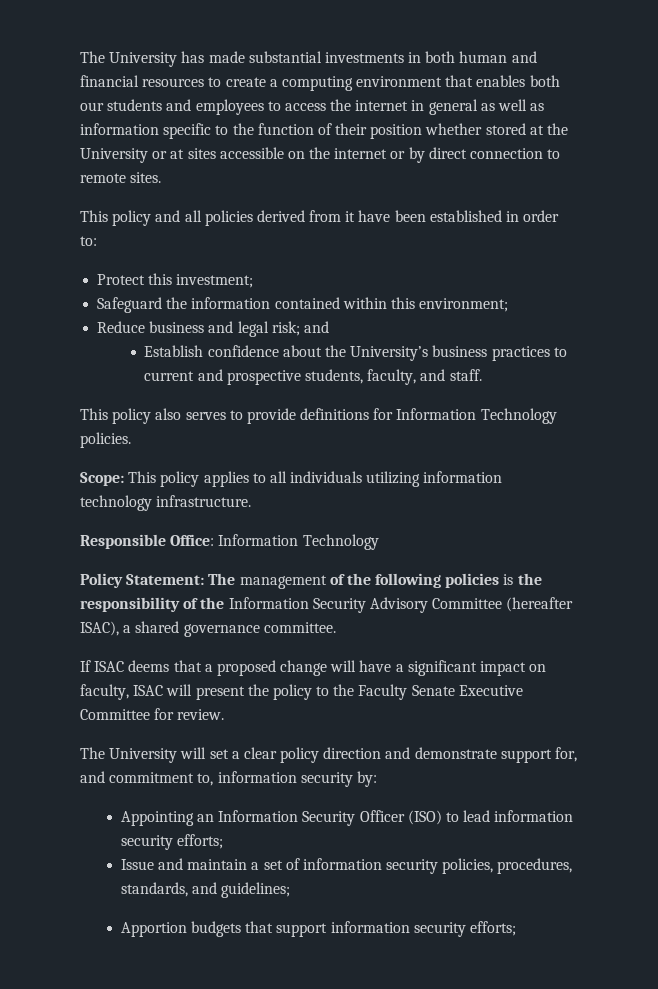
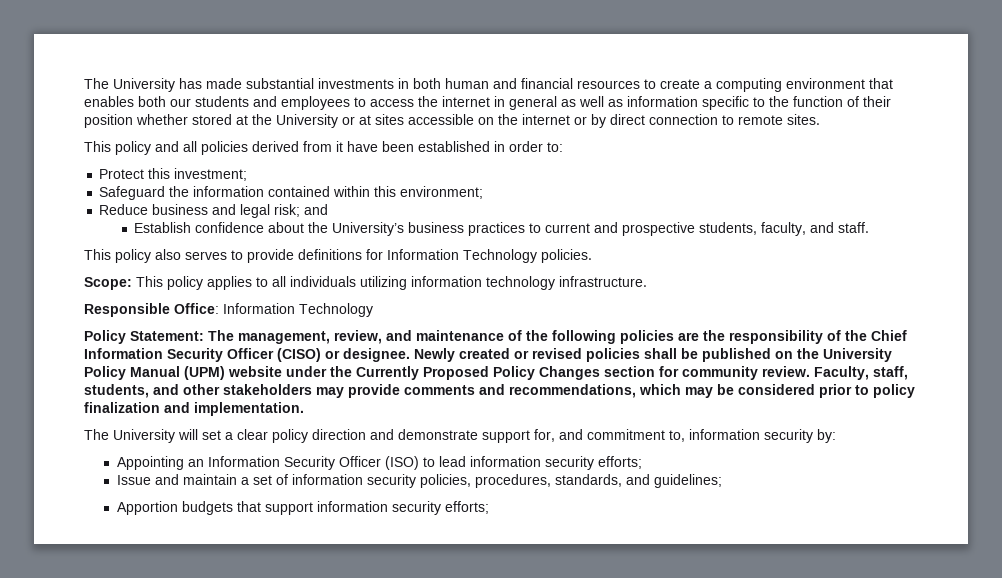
- Policy Statement: The management of the following policies is the responsibility of the Information Security Advisory Committee (hereafter ISAC), a shared governance committee.
- If ISAC deems that a proposed change will have a significant impact on faculty, ISAC will present the policy to the Faculty Senate Executive Committee for review.
+ Policy Statement: The management, review, and maintenance of the following policies are the responsibility of the Chief Information Security Officer (CISO) or designee. Newly created or revised policies shall be published on the University Policy Manual (UPM) website under the Currently Proposed Policy Changes section for community review. Faculty, staff, students, and other stakeholders may provide comments and recommendations, which may be considered prior to policy finalization and implementation.

